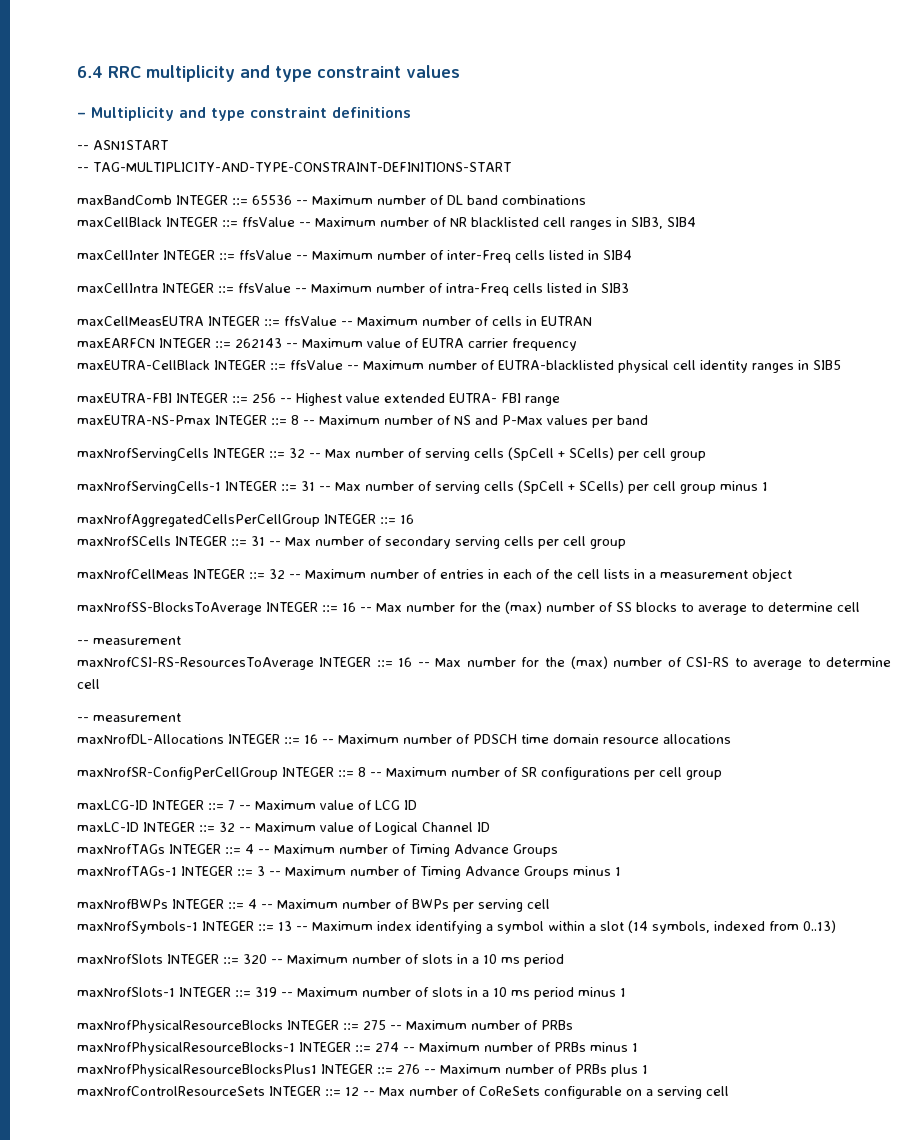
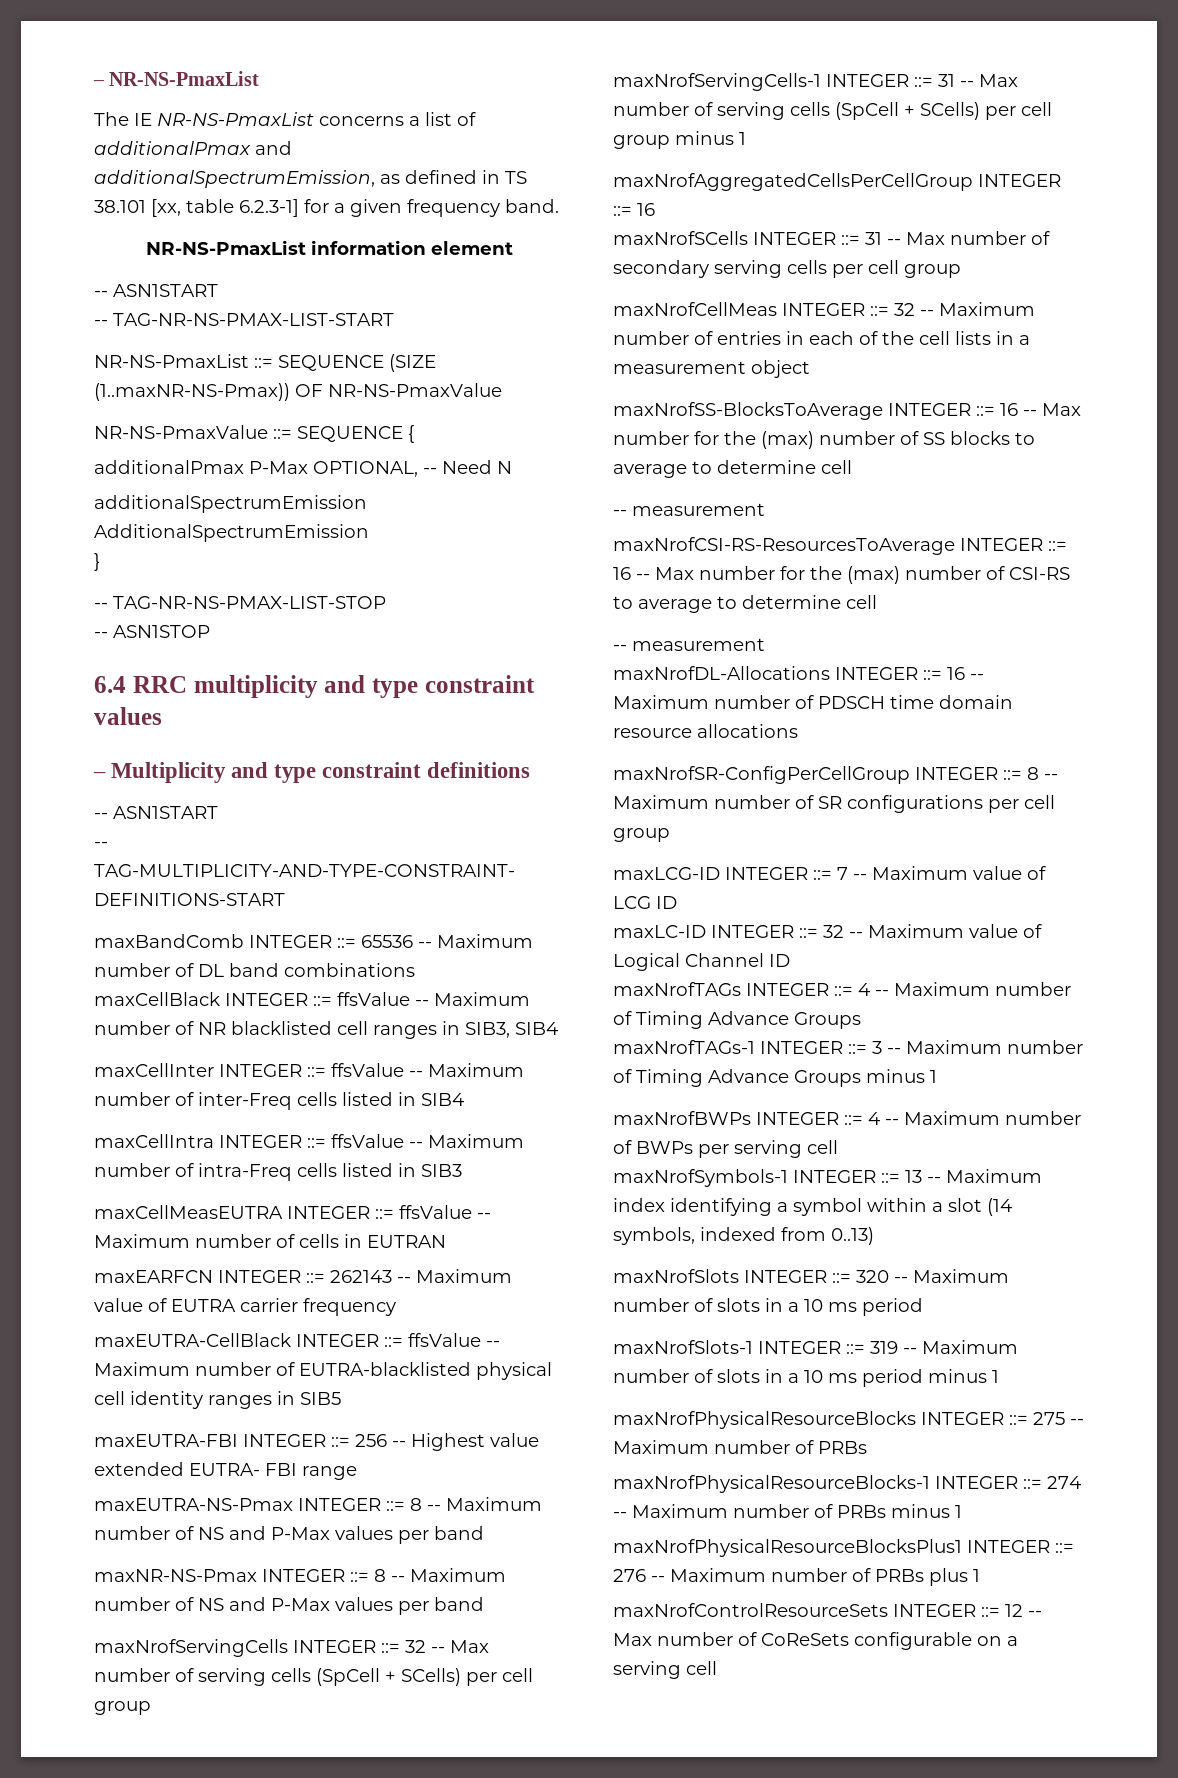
+ – NR-NS-PmaxList
+ The IE NR-NS-PmaxList concerns a list of additionalPmax and additionalSpectrumEmission, as defined in TS 38.101 [xx, table 6.2.3-1] for a given frequency band.
+ NR-NS-PmaxList information element
+ -- ASN1START
+ -- TAG-NR-NS-PMAX-LIST-START
+ NR-NS-PmaxList ::= SEQUENCE (SIZE (1..maxNR-NS-Pmax)) OF NR-NS-PmaxValue
+ NR-NS-PmaxValue ::= SEQUENCE {
+ additionalPmax P-Max OPTIONAL, -- Need N
+ additionalSpectrumEmission AdditionalSpectrumEmission
+ }
+ -- TAG-NR-NS-PMAX-LIST-STOP
+ -- ASN1STOP
+ maxNR-NS-Pmax INTEGER ::= 8 -- Maximum number of NS and P-Max values per band

